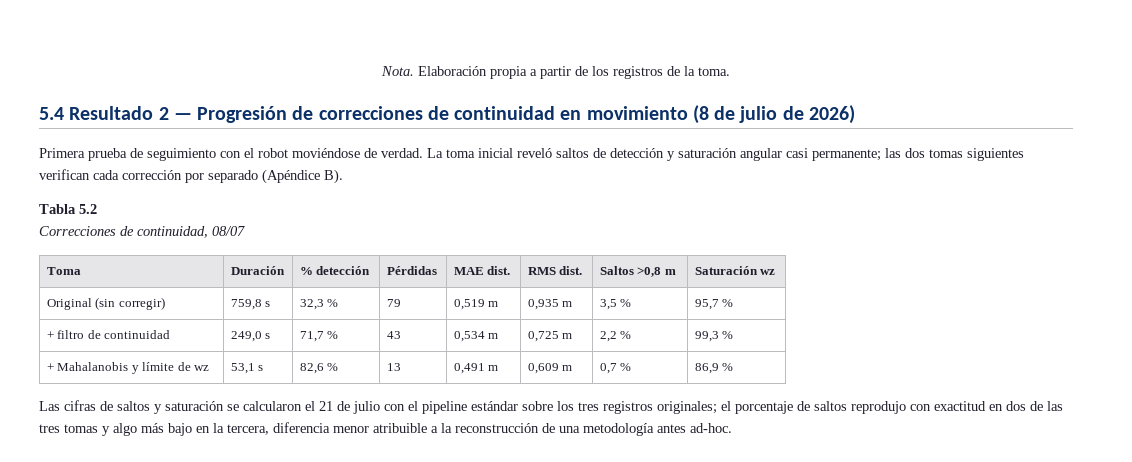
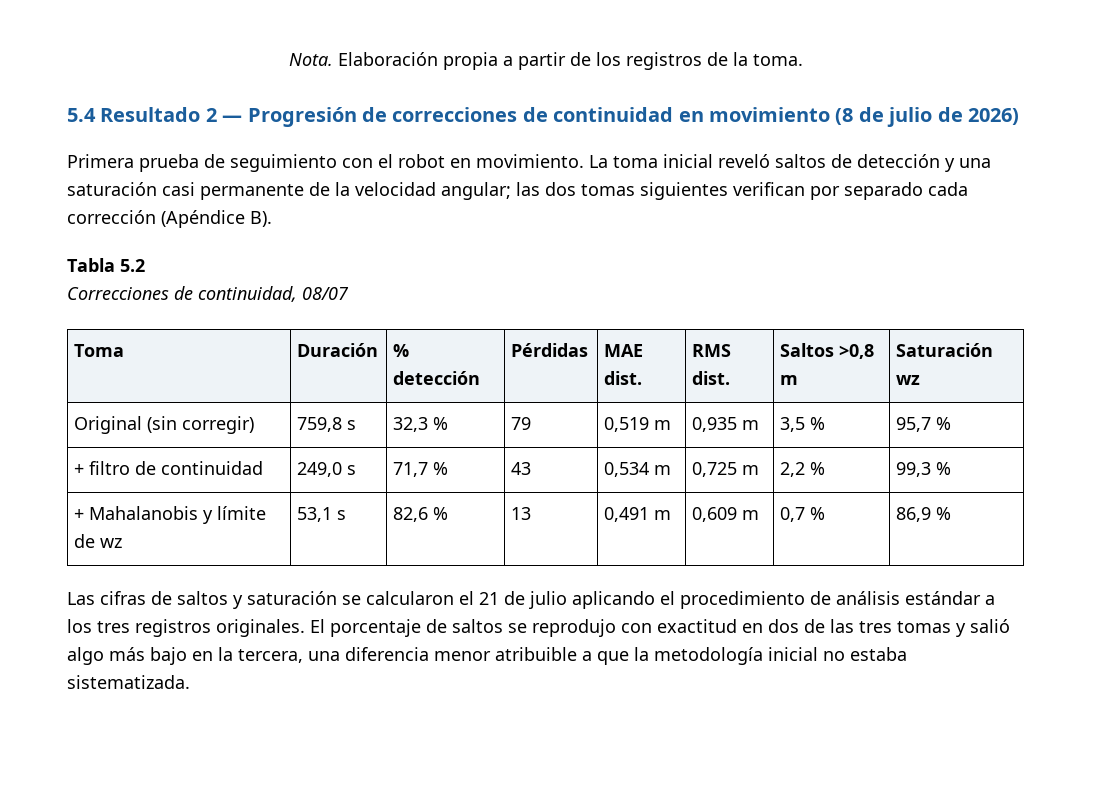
- Primera prueba de seguimiento con el robot moviéndose de verdad.
+ Primera prueba de seguimiento con el robot en movimiento.
- La toma inicial reveló saltos de detección y saturación angular casi permanente; las dos tomas siguientes verifican cada corrección por separado (Apéndice B).
+ La toma inicial reveló saltos de detección y una saturación casi permanente de la velocidad angular; las dos tomas siguientes verifican por separado cada corrección (Apéndice B).
- Las cifras de saltos y saturación se calcularon el 21 de julio con el pipeline estándar sobre los tres registros originales; el porcentaje de saltos reprodujo con exactitud en dos de las tres tomas y algo más bajo en la tercera, diferencia menor atribuible a la reconstrucción de una metodología antes ad-hoc.
+ Las cifras de saltos y saturación se calcularon el 21 de julio aplicando el procedimiento de análisis estándar a los tres registros originales. El porcentaje de saltos se reprodujo con exactitud en dos de las tres tomas y salió algo más bajo en la tercera, una diferencia menor atribuible a que la metodología inicial no estaba sistematizada.

